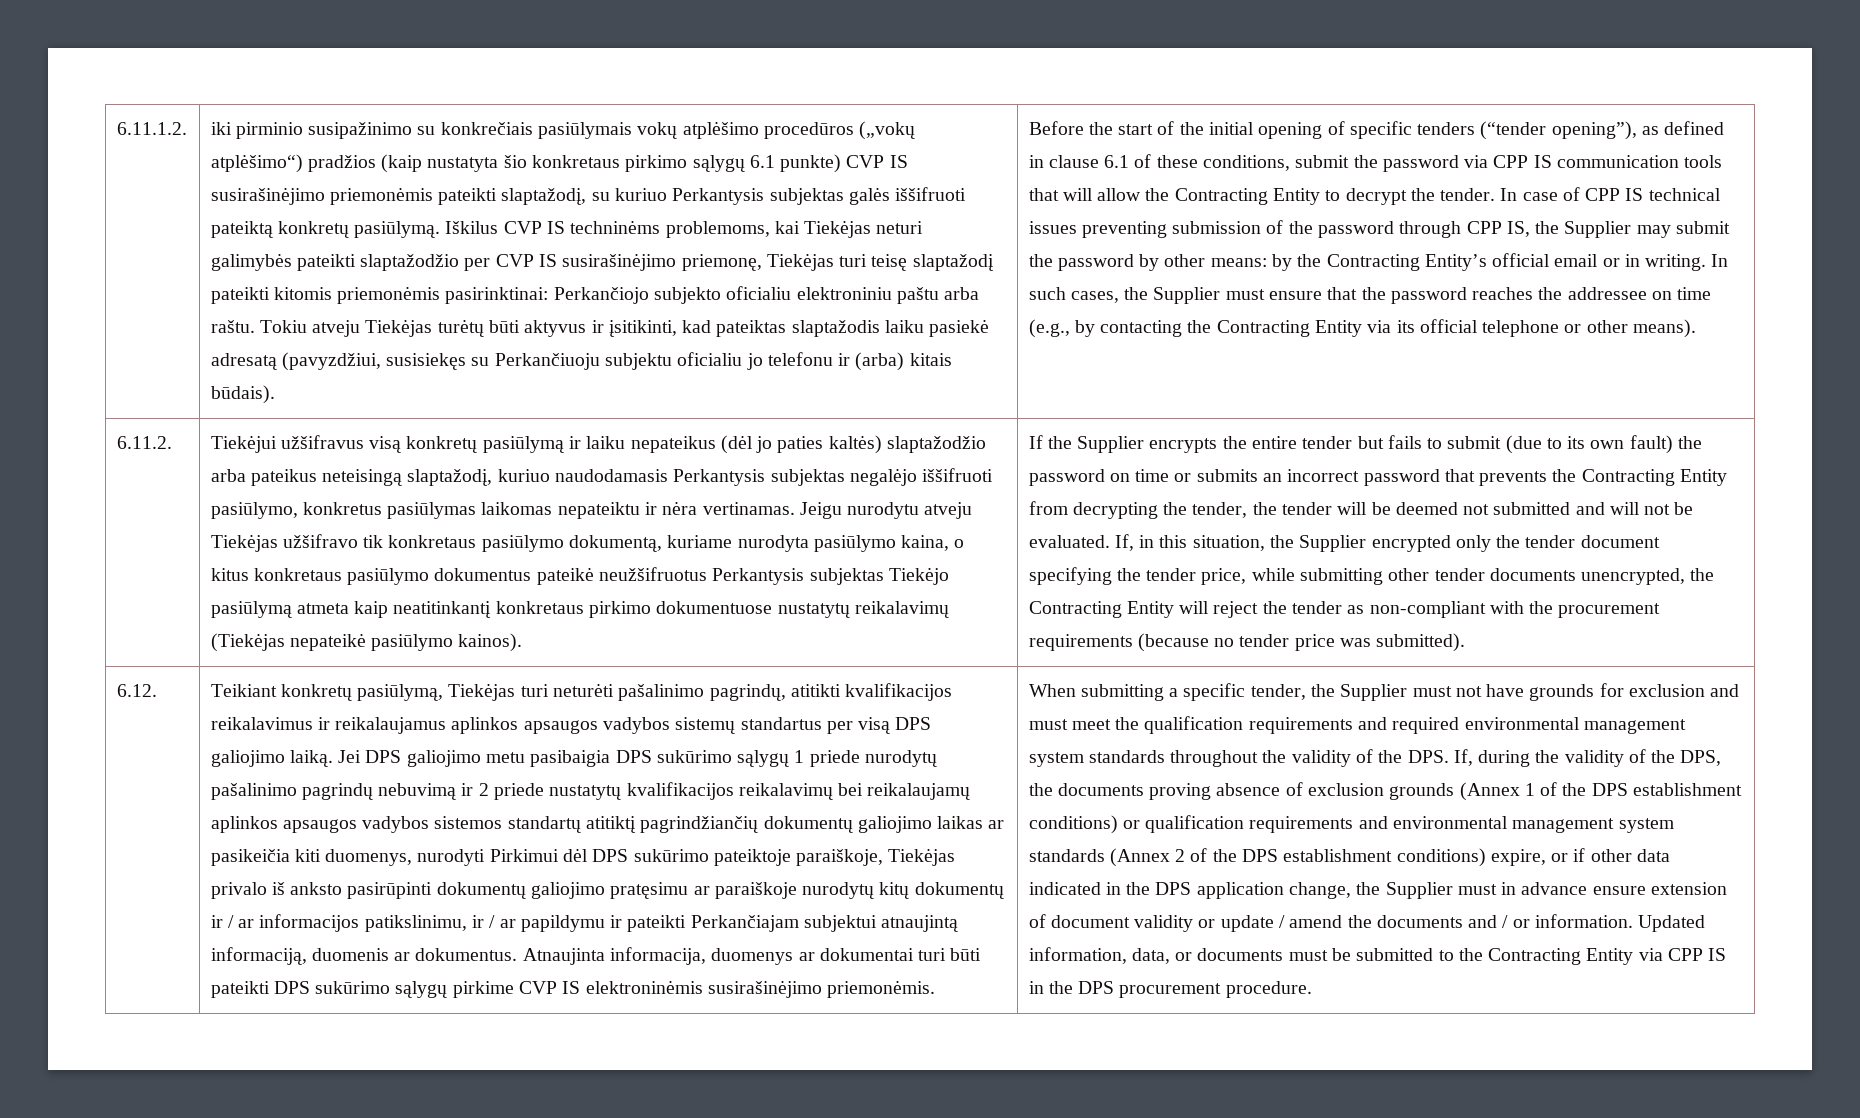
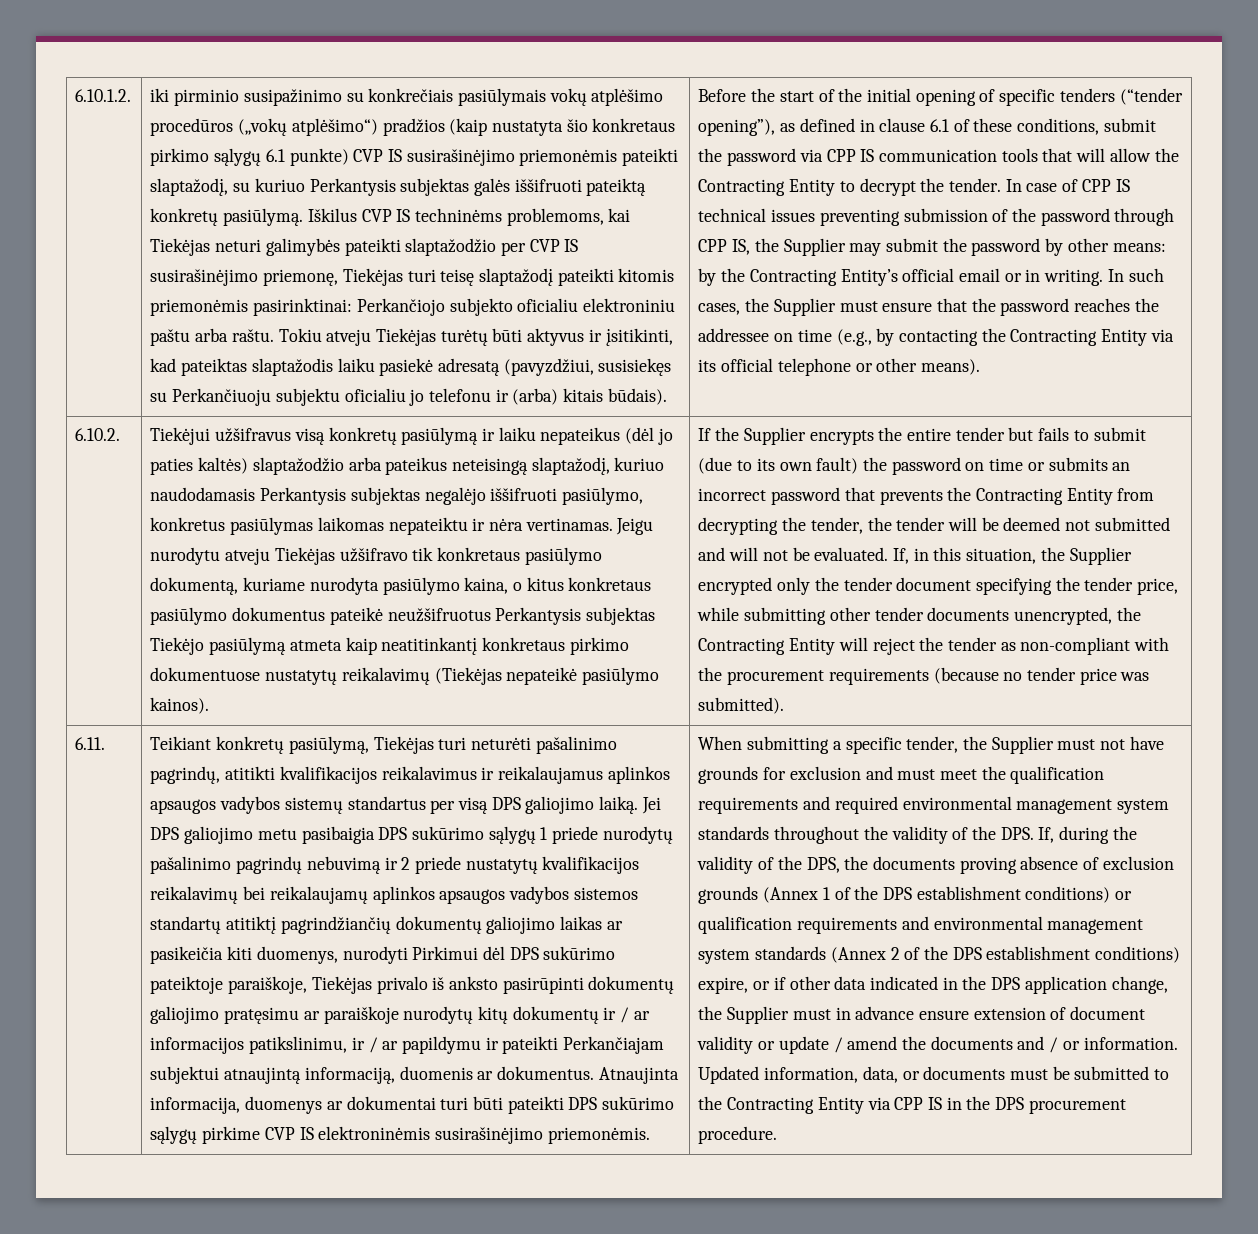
- 6.11.1.2.
+ 6.10.1.2.
- 6.11.2.
+ 6.10.2.
- 6.12.
+ 6.11.

